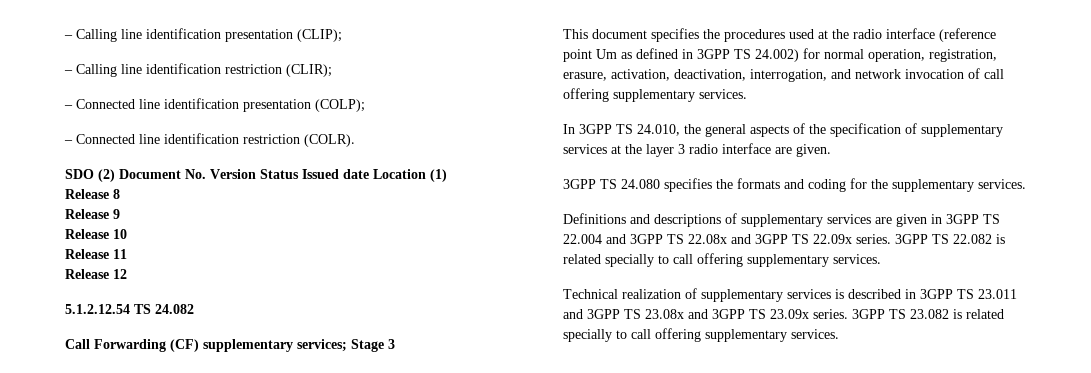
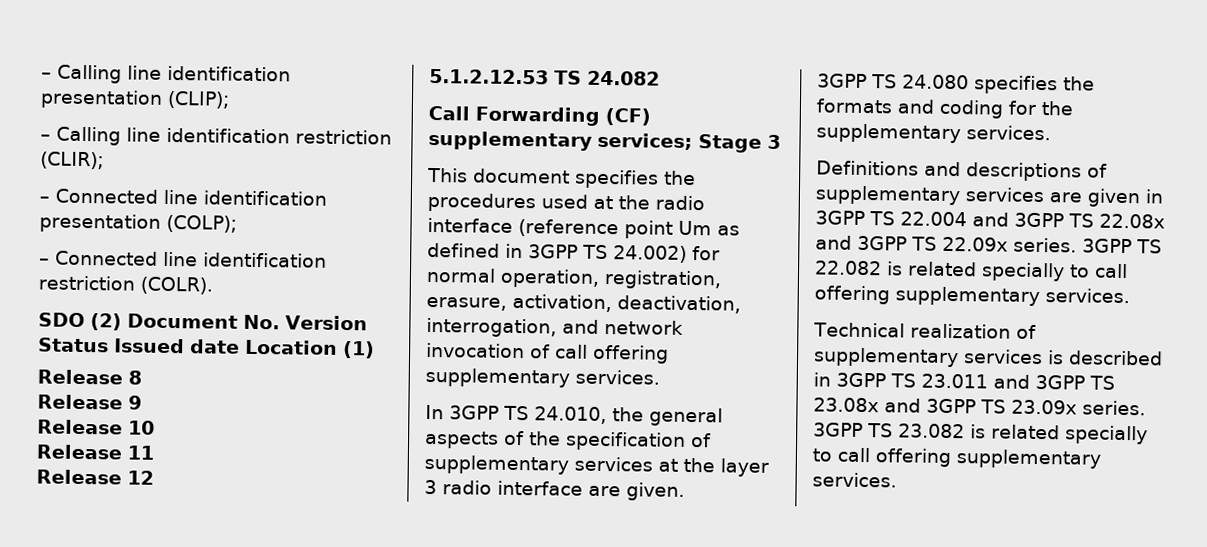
- 5.1.2.12.54 TS 24.082
+ 5.1.2.12.53 TS 24.082

